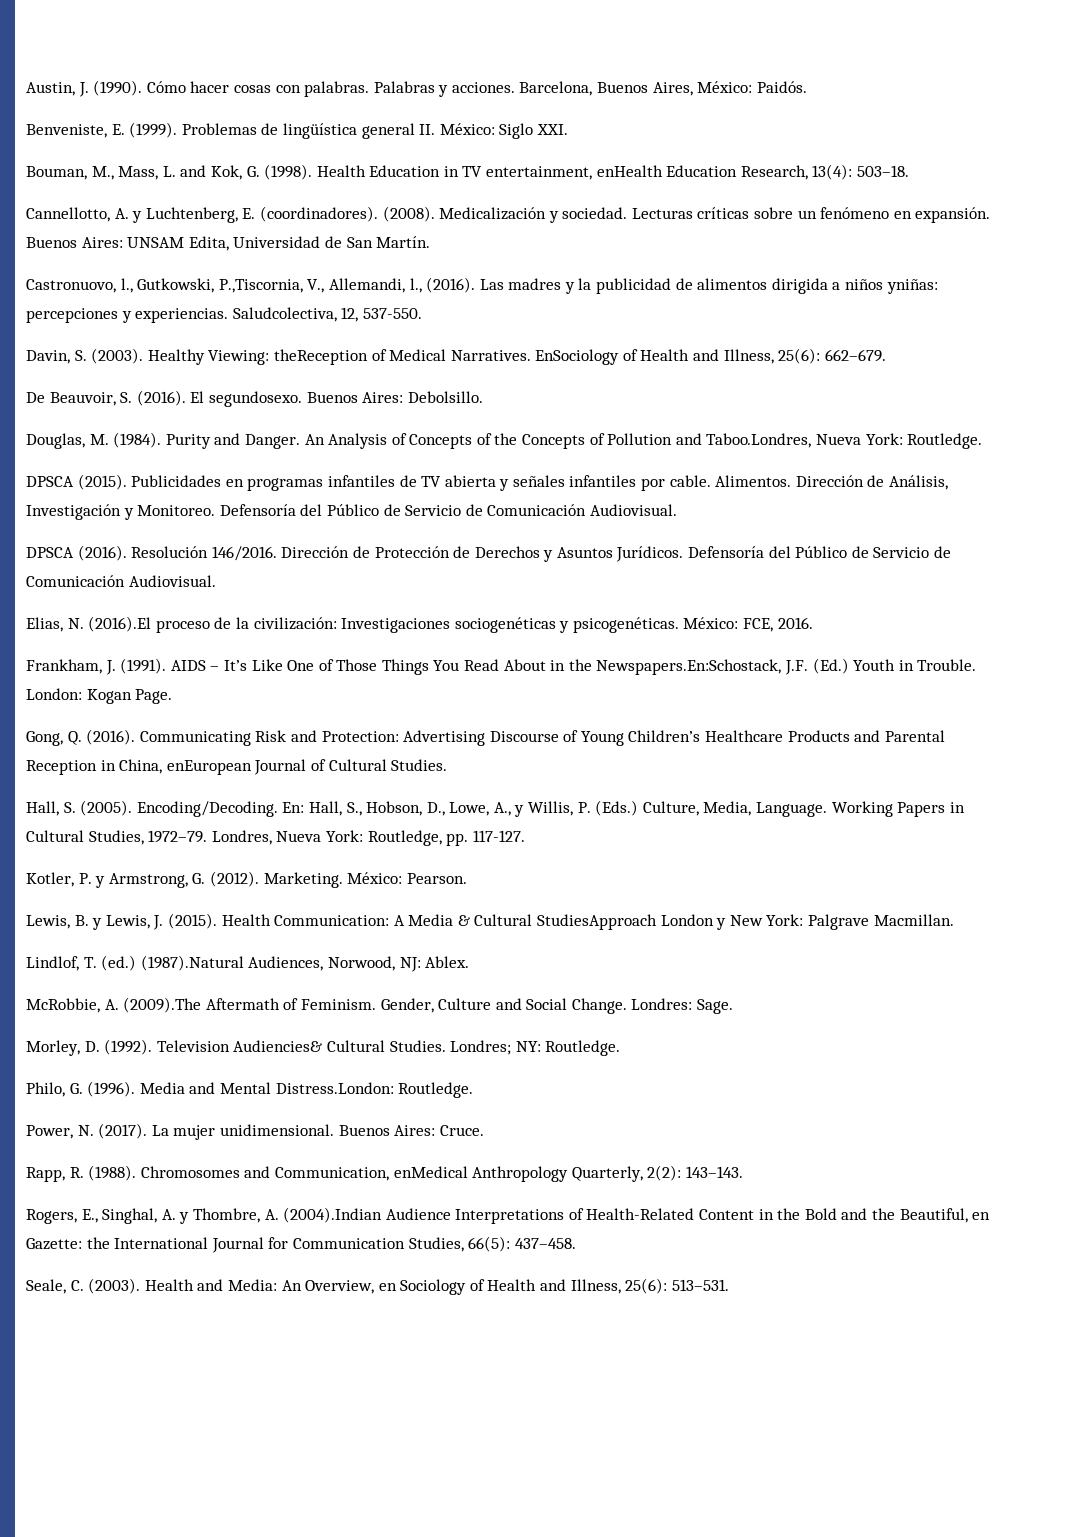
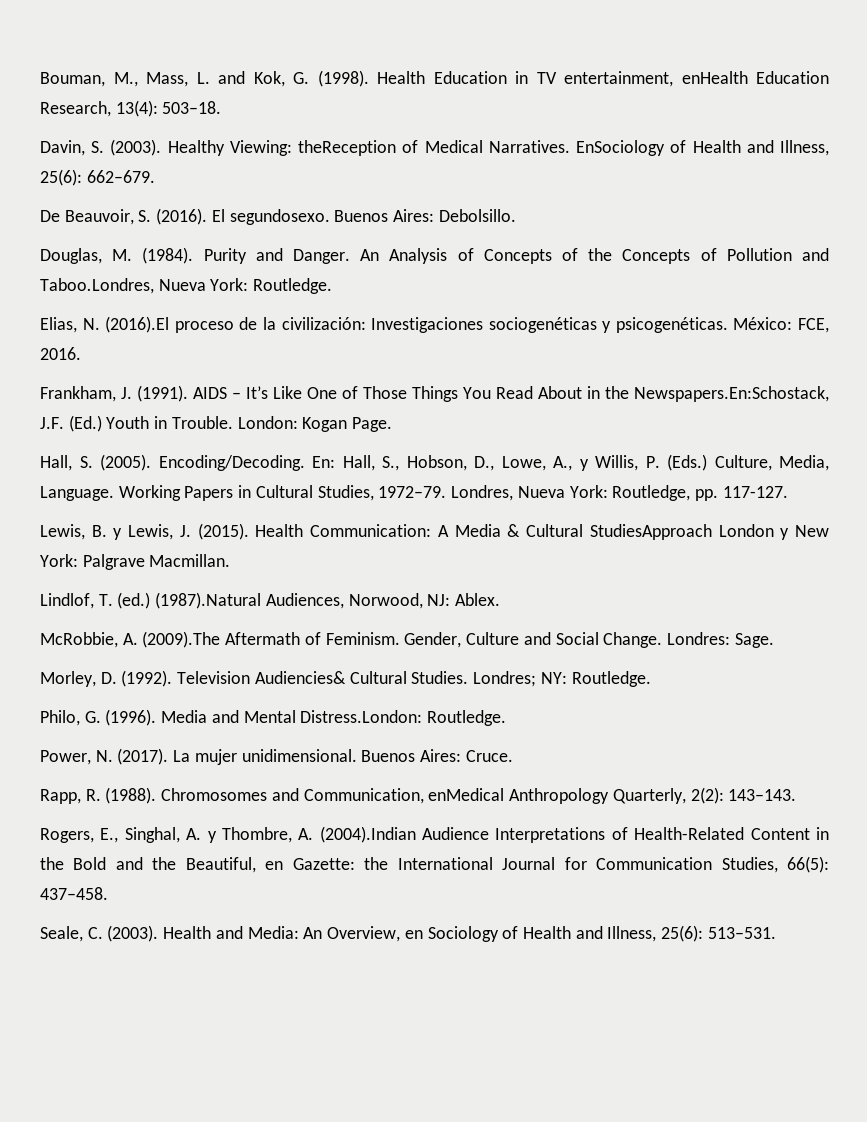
- Austin, J. (1990). Cómo hacer cosas con palabras. Palabras y acciones. Barcelona, Buenos Aires, México: Paidós.
- Benveniste, E. (1999). Problemas de lingüística general II. México: Siglo XXI.
- Cannellotto, A. y Luchtenberg, E. (coordinadores). (2008). Medicalización y sociedad. Lecturas críticas sobre un fenómeno en expansión. Buenos Aires: UNSAM Edita, Universidad de San Martín.
- Castronuovo, l., Gutkowski, P.,Tiscornia, V., Allemandi, l., (2016). Las madres y la publicidad de alimentos dirigida a niños yniñas: percepciones y experiencias. Saludcolectiva, 12, 537-550.
- DPSCA (2015). Publicidades en programas infantiles de TV abierta y señales infantiles por cable. Alimentos. Dirección de Análisis, Investigación y Monitoreo. Defensoría del Público de Servicio de Comunicación Audiovisual.
- DPSCA (2016). Resolución 146/2016. Dirección de Protección de Derechos y Asuntos Jurídicos. Defensoría del Público de Servicio de Comunicación Audiovisual.
- Gong, Q. (2016). Communicating Risk and Protection: Advertising Discourse of Young Children’s Healthcare Products and Parental Reception in China, enEuropean Journal of Cultural Studies.
- Kotler, P. y Armstrong, G. (2012). Marketing. México: Pearson.

